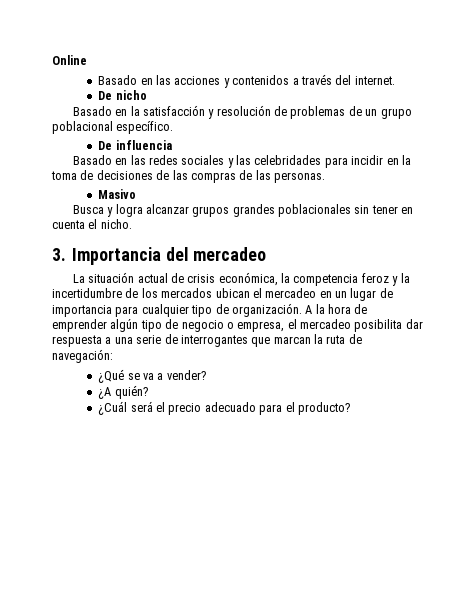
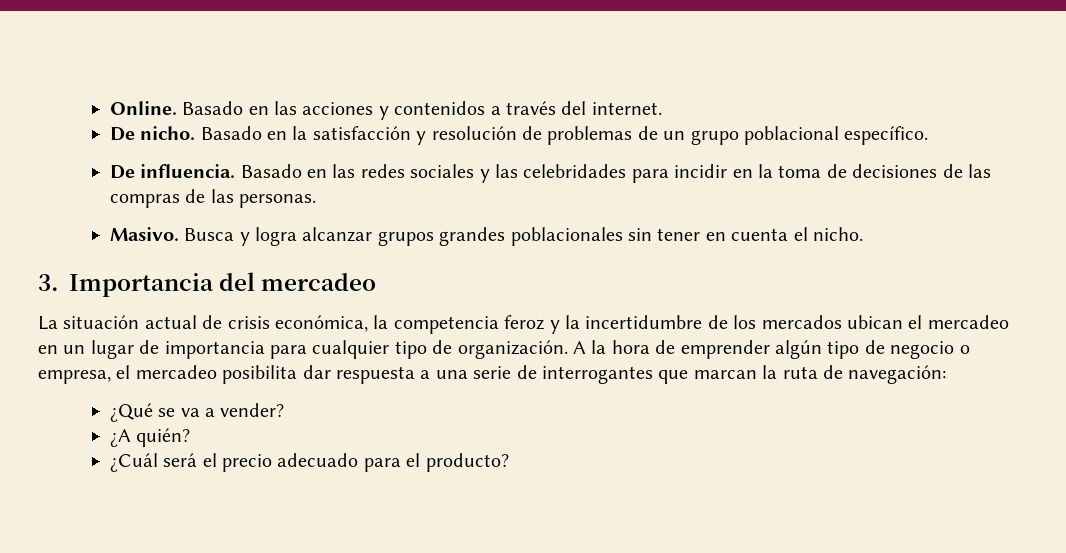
- Online
- Basado en las acciones y contenidos a través del internet.
+ Online. Basado en las acciones y contenidos a través del internet.
- De nicho
- Basado en la satisfacción y resolución de problemas de un grupo poblacional específico.
+ De nicho. Basado en la satisfacción y resolución de problemas de un grupo poblacional específico.
- De influencia
- Basado en las redes sociales y las celebridades para incidir en la toma de decisiones de las compras de las personas.
+ De influencia. Basado en las redes sociales y las celebridades para incidir en la toma de decisiones de las compras de las personas.
- Masivo
- Busca y logra alcanzar grupos grandes poblacionales sin tener en cuenta el nicho.
+ Masivo. Busca y logra alcanzar grupos grandes poblacionales sin tener en cuenta el nicho.

